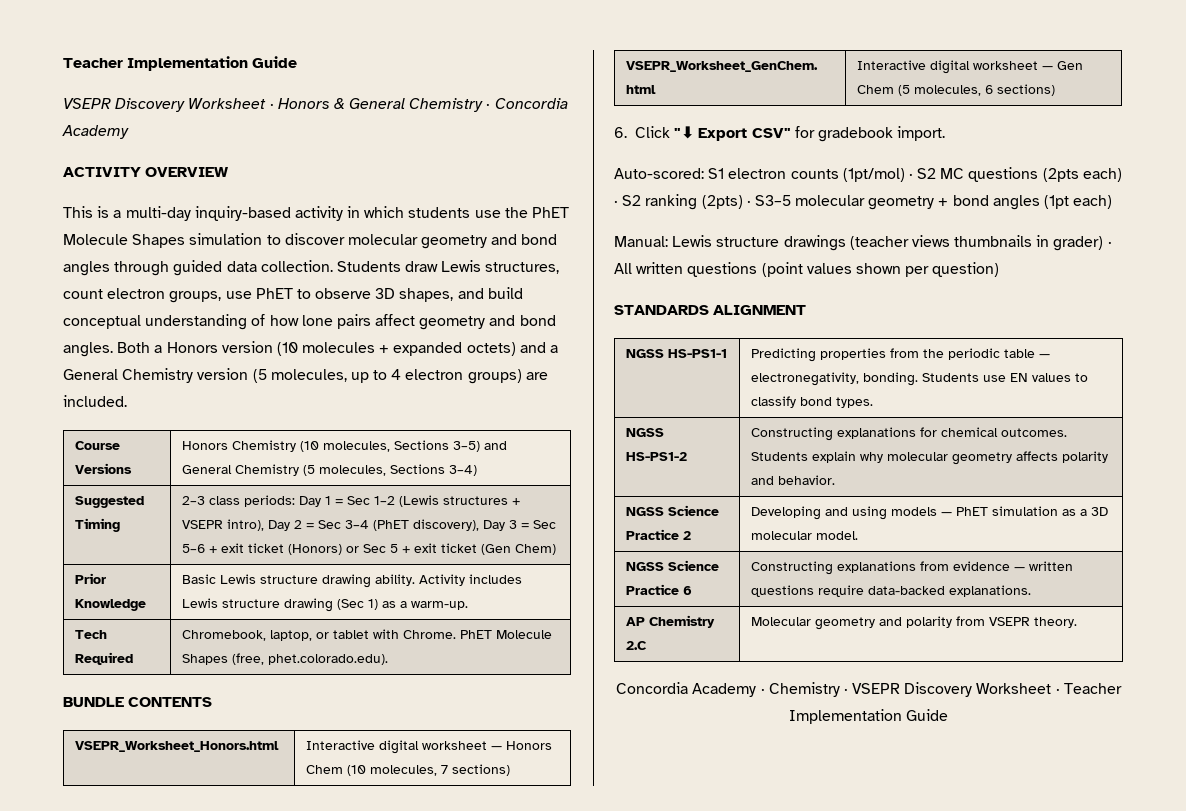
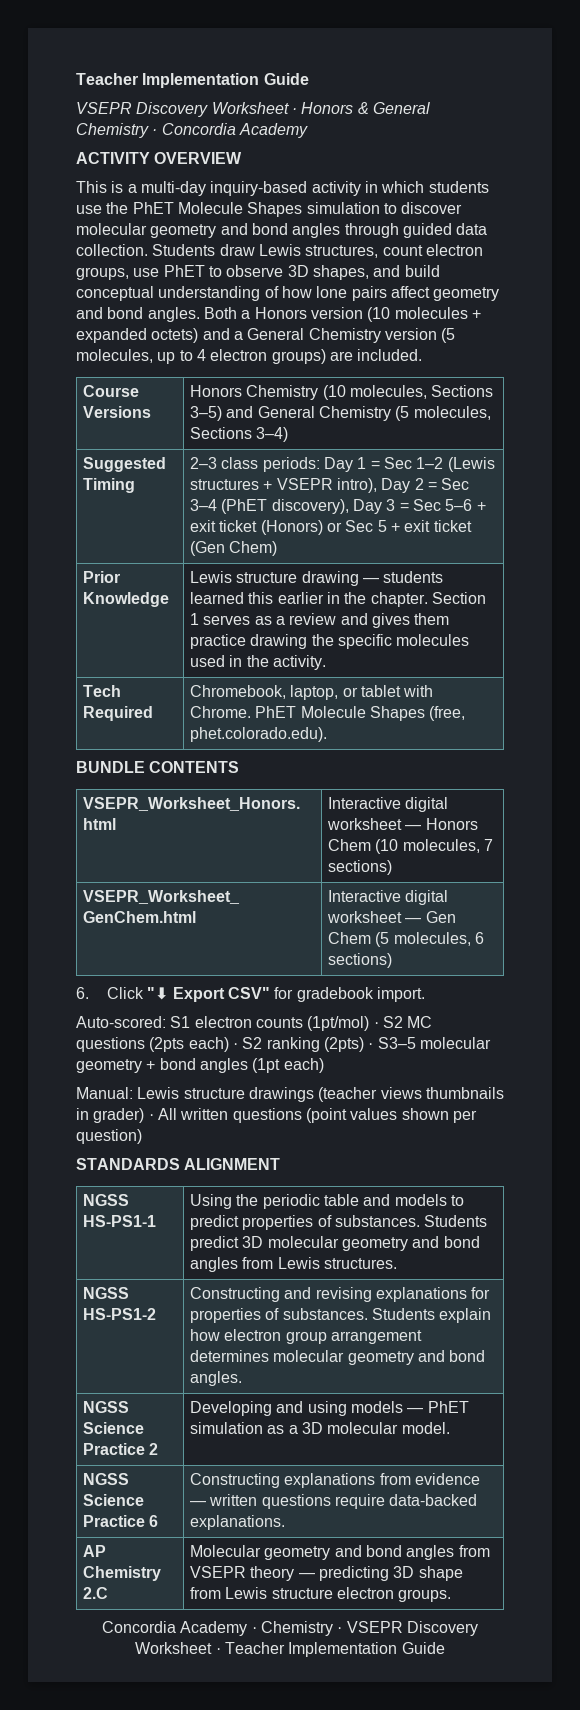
- Prior Knowledge | Basic Lewis structure drawing ability. Activity includes Lewis structure drawing (Sec 1) as a warm-up.
+ Prior Knowledge | Lewis structure drawing — students learned this earlier in the chapter. Section 1 serves as a review and gives them practice drawing the specific molecules used in the activity.
- NGSS HS-PS1-1 | Predicting properties from the periodic table — electronegativity, bonding. Students use EN values to classify bond types.
- NGSS HS-PS1-2 | Constructing explanations for chemical outcomes. Students explain why molecular geometry affects polarity and behavior.
+ NGSS HS-PS1-1 | Using the periodic table and models to predict properties of substances. Students predict 3D molecular geometry and bond angles from Lewis structures.
+ NGSS HS-PS1-2 | Constructing and revising explanations for properties of substances. Students explain how electron group arrangement determines molecular geometry and bond angles.
- AP Chemistry 2.C | Molecular geometry and polarity from VSEPR theory.
+ AP Chemistry 2.C | Molecular geometry and bond angles from VSEPR theory — predicting 3D shape from Lewis structure electron groups.

